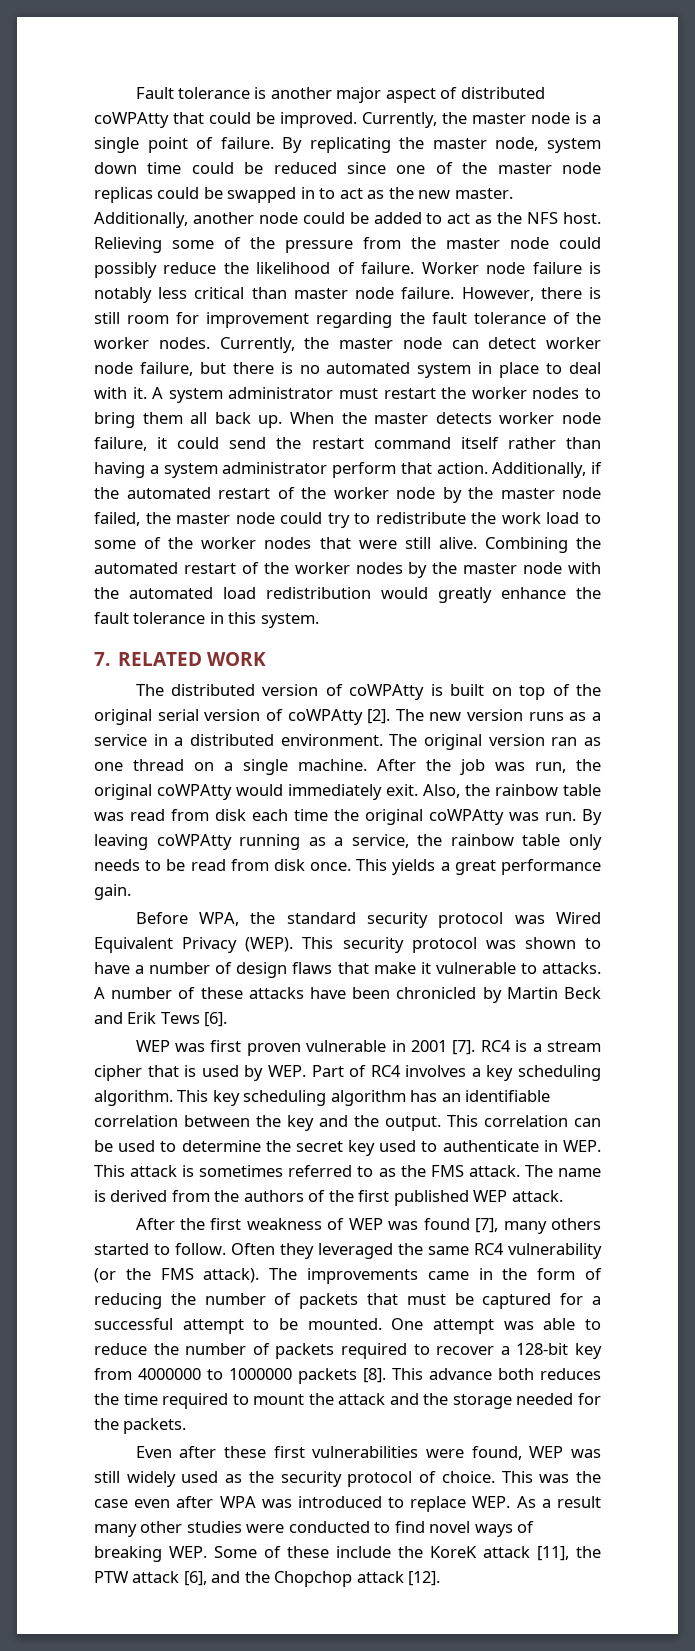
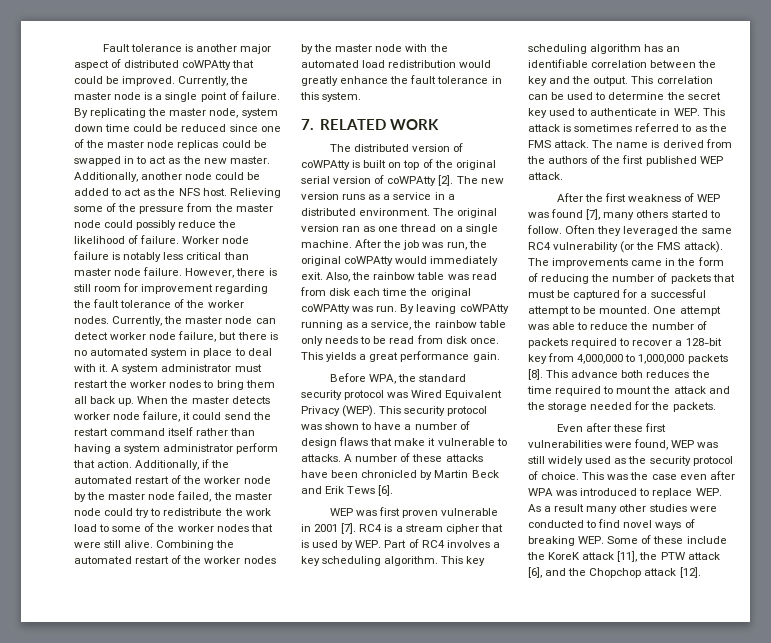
- One attempt was able to reduce the number of packets required to recover a 128-bit key from 4000000 to 1000000 packets [8].
+ One attempt was able to reduce the number of packets required to recover a 128-bit key from 4,000,000 to 1,000,000 packets [8].

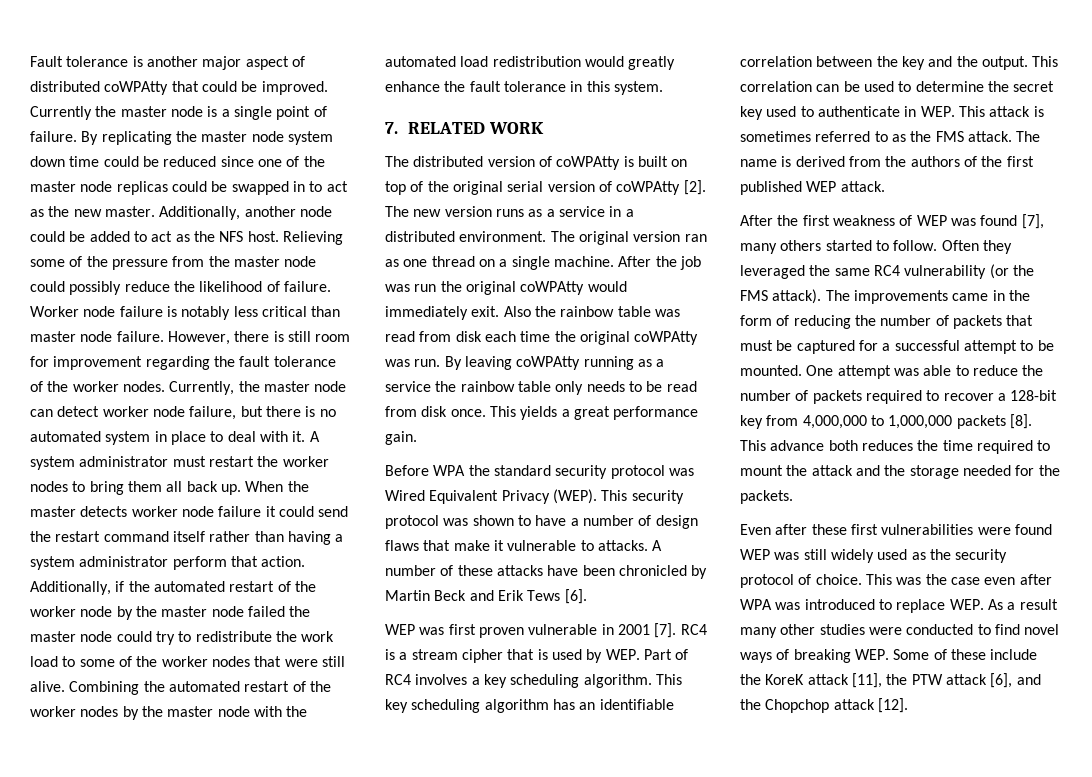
- Currently, the master node is a single point of failure.
+ Currently the master node is a single point of failure.
- By replicating the master node, system down time could be reduced since one of the master node replicas could be swapped in to act as the new master.
+ By replicating the master node system down time could be reduced since one of the master node replicas could be swapped in to act as the new master.
- When the master detects worker node failure, it could send the restart command itself rather than having a system administrator perform that action.
+ When the master detects worker node failure it could send the restart command itself rather than having a system administrator perform that action.
- Additionally, if the automated restart of the worker node by the master node failed, the master node could try to redistribute the work load to some of the worker nodes that were still alive.
+ Additionally, if the automated restart of the worker node by the master node failed the master node could try to redistribute the work load to some of the worker nodes that were still alive.
- After the job was run, the original coWPAtty would immediately exit.
+ After the job was run the original coWPAtty would immediately exit.
- Also, the rainbow table was read from disk each time the original coWPAtty was run.
+ Also the rainbow table was read from disk each time the original coWPAtty was run.
- By leaving coWPAtty running as a service, the rainbow table only needs to be read from disk once.
+ By leaving coWPAtty running as a service the rainbow table only needs to be read from disk once.
- Before WPA, the standard security protocol was Wired Equivalent Privacy (WEP).
+ Before WPA the standard security protocol was Wired Equivalent Privacy (WEP).
- Even after these first vulnerabilities were found, WEP was still widely used as the security protocol of choice.
+ Even after these first vulnerabilities were found WEP was still widely used as the security protocol of choice.

